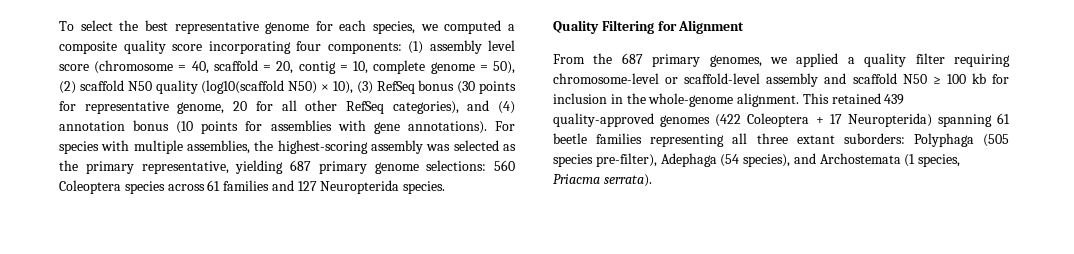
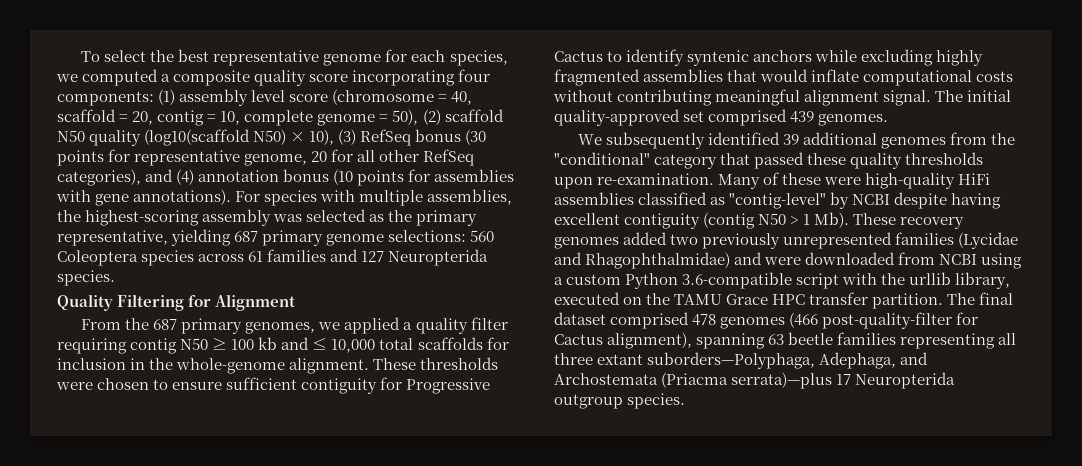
- From the 687 primary genomes, we applied a quality filter requiring chromosome-level or scaffold-level assembly and scaffold N50 ≥ 100 kb for inclusion in the whole-genome alignment.
+ From the 687 primary genomes, we applied a quality filter requiring contig N50 ≥ 100 kb and ≤ 10,000 total scaffolds for inclusion in the whole-genome alignment.
- This retained 439 quality-approved genomes (422 Coleoptera + 17 Neuropterida) spanning 61 beetle families representing all three extant suborders: Polyphaga (505 species pre-filter), Adephaga (54 species), and Archostemata (1 species, Priacma serrata).
+ These thresholds were chosen to ensure sufficient contiguity for Progressive Cactus to identify syntenic anchors while excluding highly fragmented assemblies that would inflate computational costs without contributing meaningful alignment signal. The initial quality-approved set comprised 439 genomes.
+ We subsequently identified 39 additional genomes from the "conditional" category that passed these quality thresholds upon re-examination. Many of these were high-quality HiFi assemblies classified as "contig-level" by NCBI despite having excellent contiguity (contig N50 > 1 Mb). These recovery genomes added two previously unrepresented families (Lycidae and Rhagophthalmidae) and were downloaded from NCBI using a custom Python 3.6-compatible script with the urllib library, executed on the TAMU Grace HPC transfer partition. The final dataset comprised 478 genomes (466 post-quality-filter for Cactus alignment), spanning 63 beetle families representing all three extant suborders—Polyphaga, Adephaga, and Archostemata (Priacma serrata)—plus 17 Neuropterida outgroup species.

